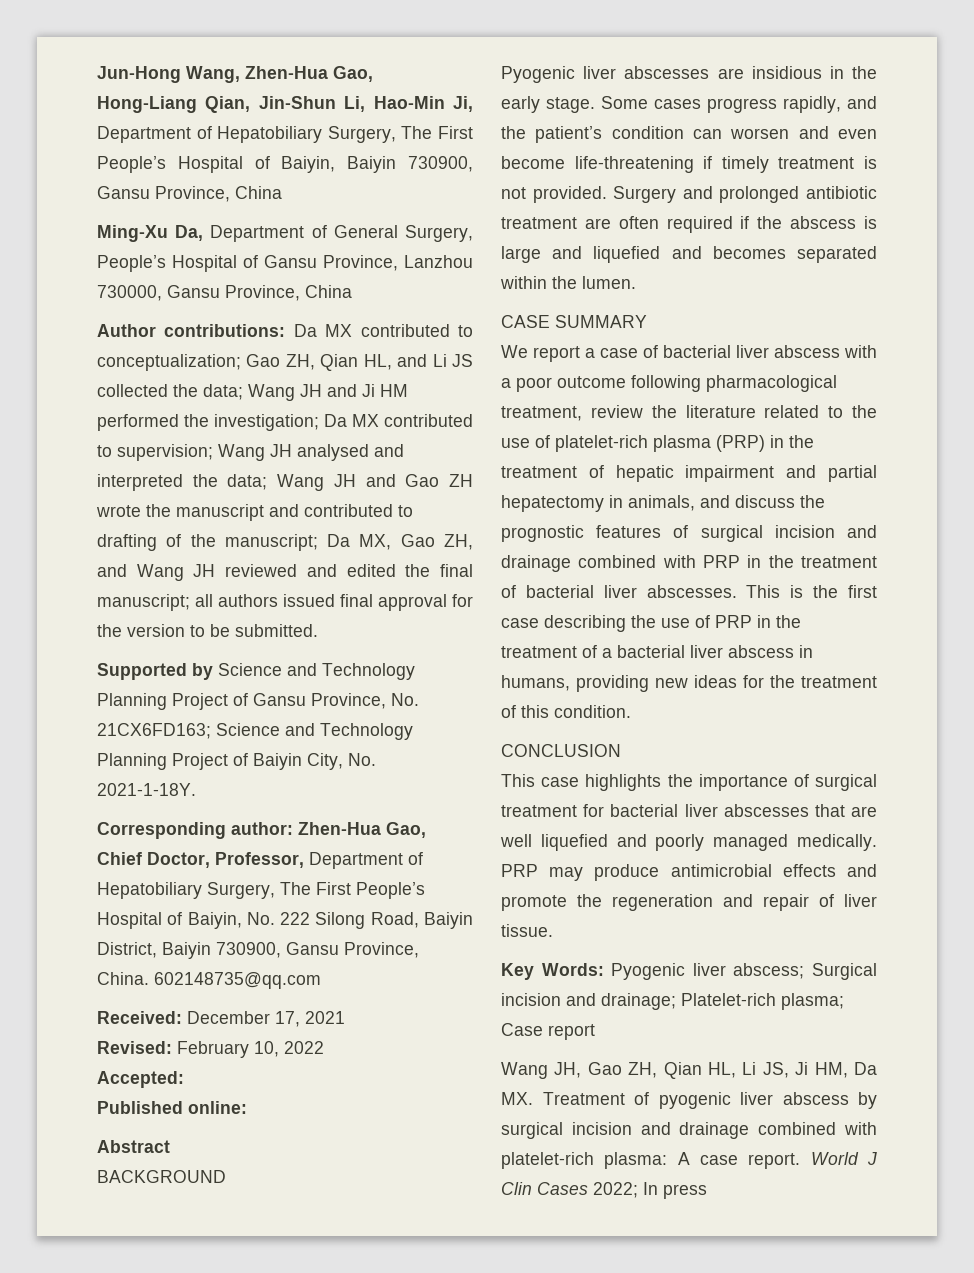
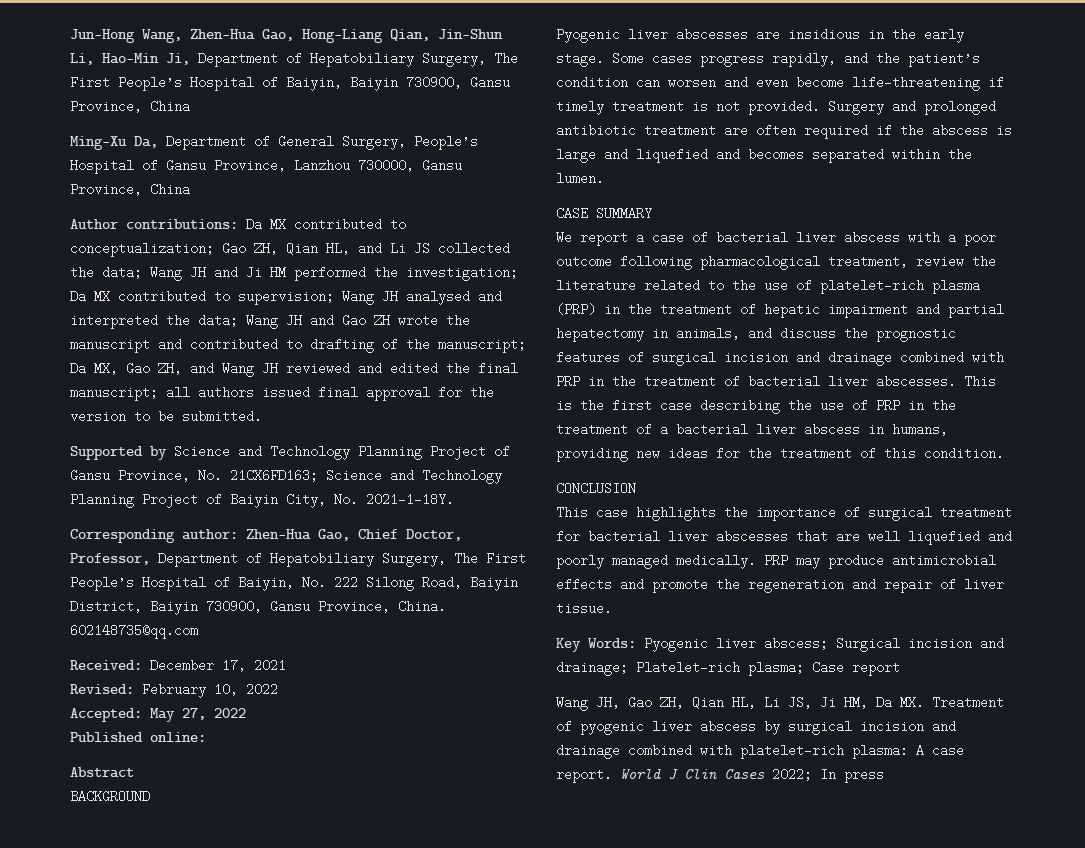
- Accepted:
+ Accepted: May 27, 2022

